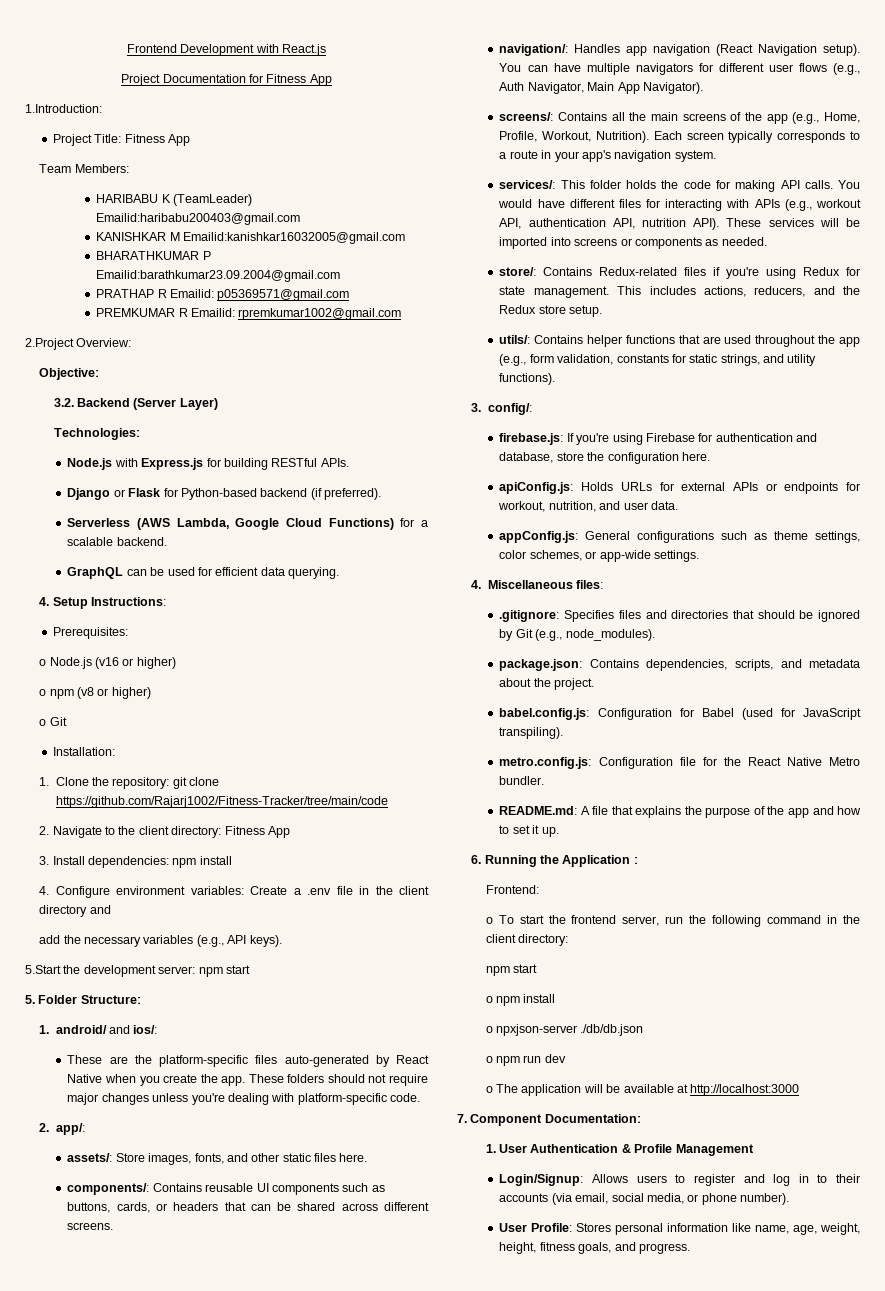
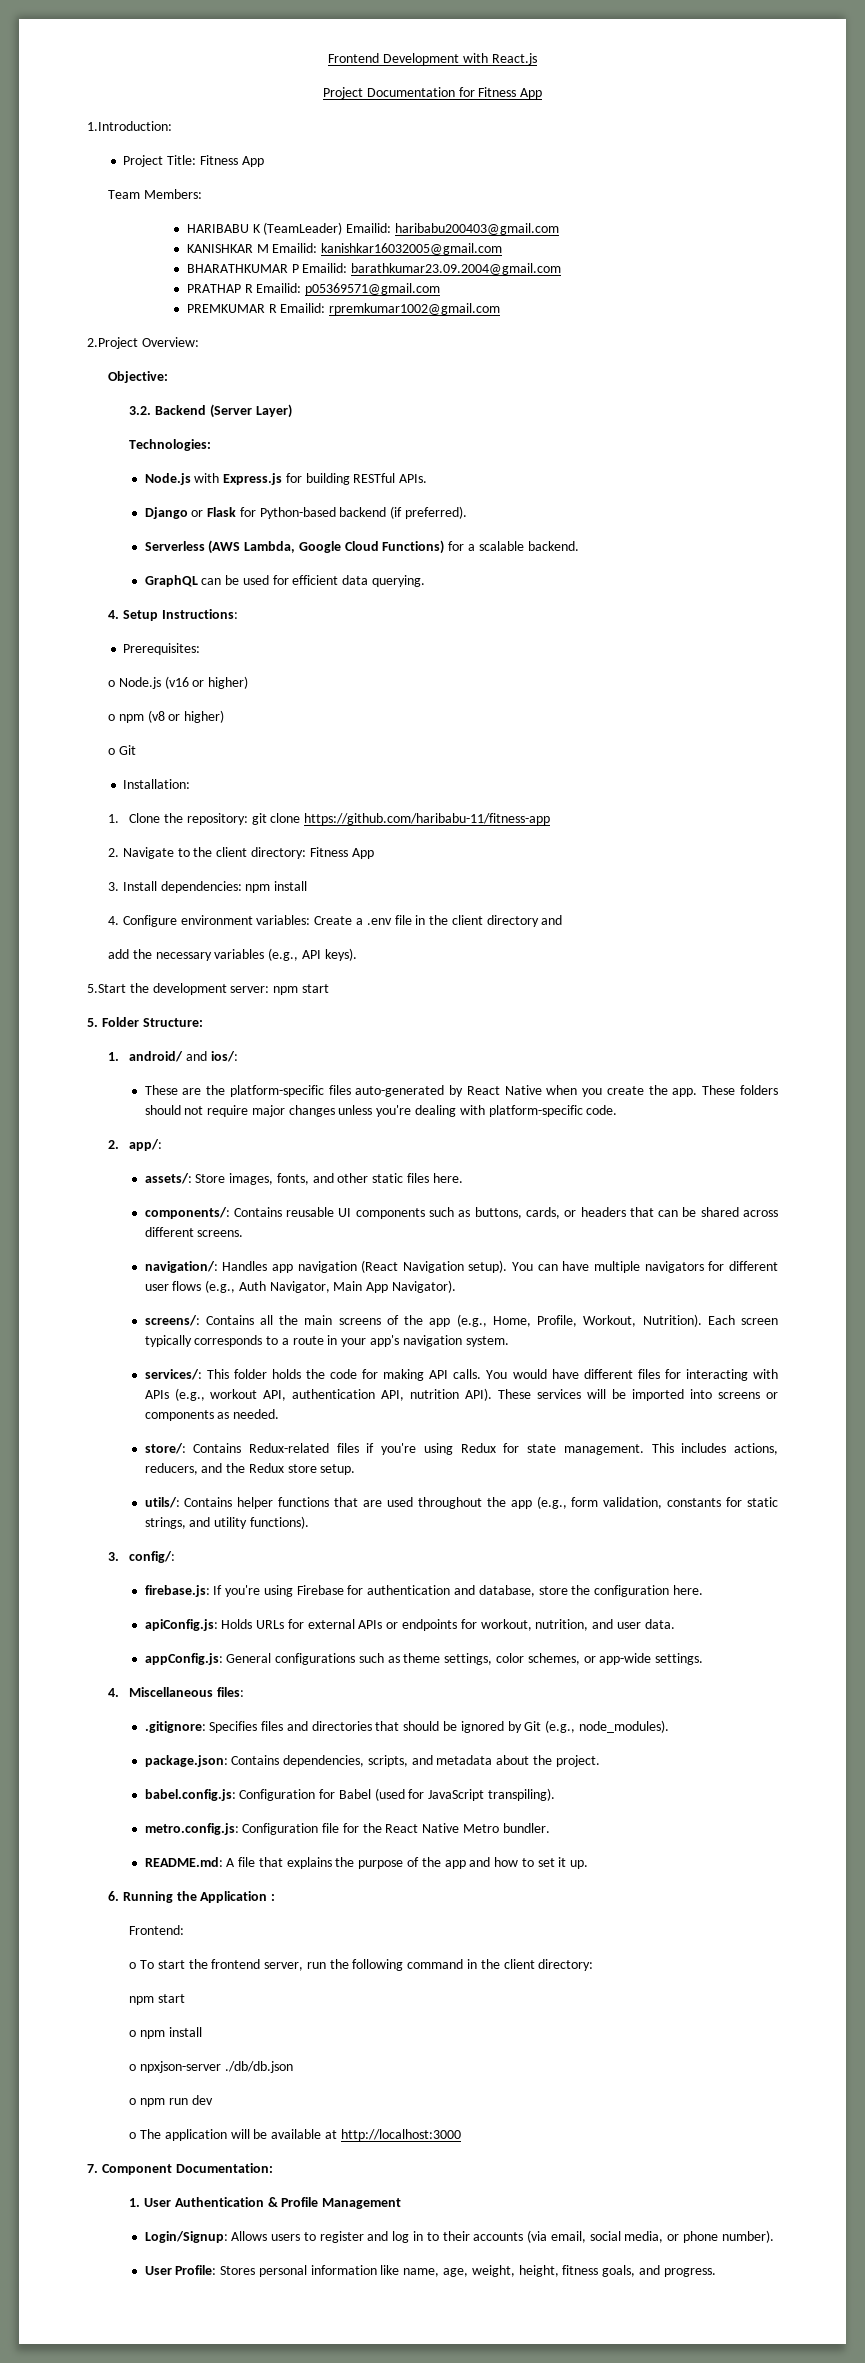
- HARIBABU K (TeamLeader) Emailid:haribabu200403@gmail.com
+ HARIBABU K (TeamLeader) Emailid: haribabu200403@gmail.com
- KANISHKAR M Emailid:kanishkar16032005@gmail.com
+ KANISHKAR M Emailid: kanishkar16032005@gmail.com
- BHARATHKUMAR P Emailid:barathkumar23.09.2004@gmail.com
+ BHARATHKUMAR P Emailid: barathkumar23.09.2004@gmail.com
- 1. Clone the repository: git clone https://github.com/Rajarj1002/Fitness-Tracker/tree/main/code
+ 1. Clone the repository: git clone https://github.com/haribabu-11/fitness-app

